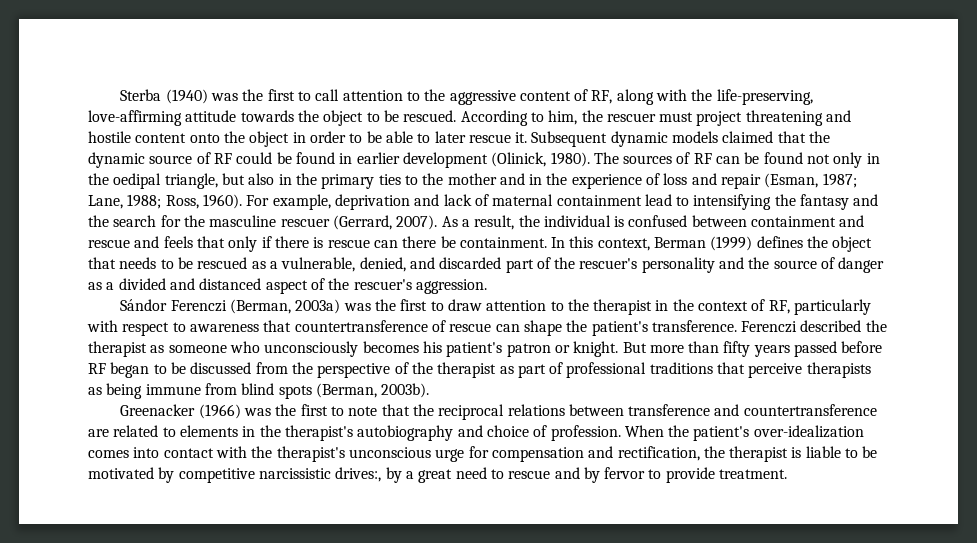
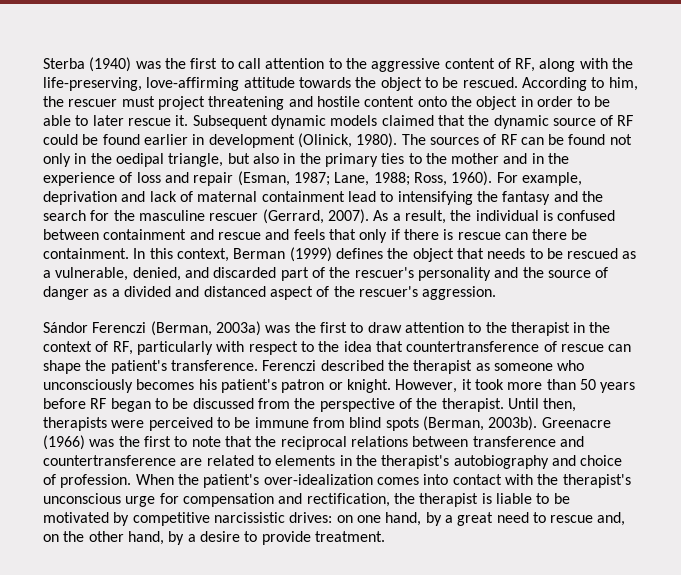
- Subsequent dynamic models claimed that the dynamic source of RF could be found in earlier development (Olinick, 1980).
+ Subsequent dynamic models claimed that the dynamic source of RF could be found earlier in development (Olinick, 1980).
- Sándor Ferenczi (Berman, 2003a) was the first to draw attention to the therapist in the context of RF, particularly with respect to awareness that countertransference of rescue can shape the patient's transference.
+ Sándor Ferenczi (Berman, 2003a) was the first to draw attention to the therapist in the context of RF, particularly with respect to the idea that countertransference of rescue can shape the patient's transference.
- But more than fifty years passed before RF began to be discussed from the perspective of the therapist as part of professional traditions that perceive therapists as being immune from blind spots (Berman, 2003b).
- Greenacker (1966) was the first to note that the reciprocal relations between transference and countertransference are related to elements in the therapist's autobiography and choice of profession.
+ However, it took more than 50 years before RF began to be discussed from the perspective of the therapist. Until then, therapists were perceived to be immune from blind spots (Berman, 2003b). Greenacre (1966) was the first to note that the reciprocal relations between transference and countertransference are related to elements in the therapist's autobiography and choice of profession.
- When the patient's over-idealization comes into contact with the therapist's unconscious urge for compensation and rectification, the therapist is liable to be motivated by competitive narcissistic drives:, by a great need to rescue and by fervor to provide treatment.
+ When the patient's over-idealization comes into contact with the therapist's unconscious urge for compensation and rectification, the therapist is liable to be motivated by competitive narcissistic drives: on one hand, by a great need to rescue and, on the other hand, by a desire to provide treatment.

